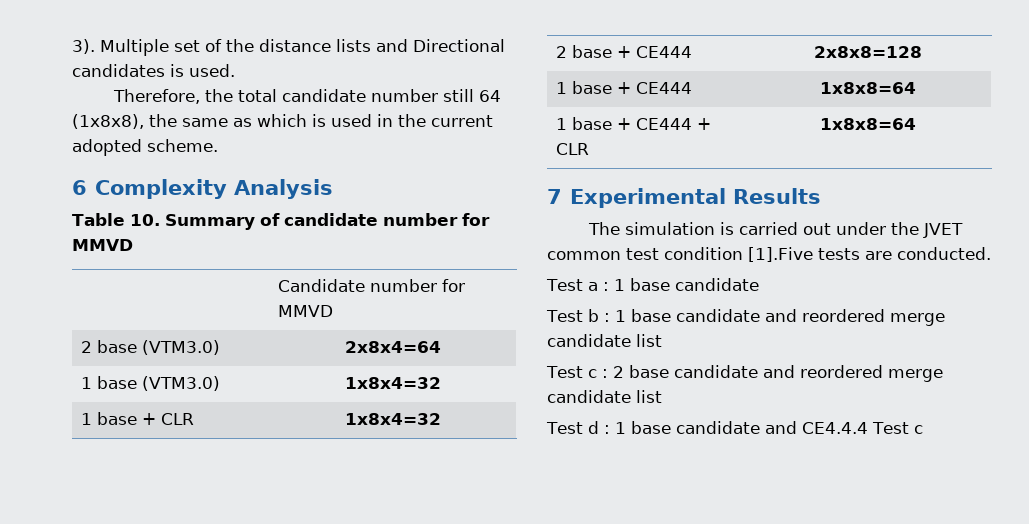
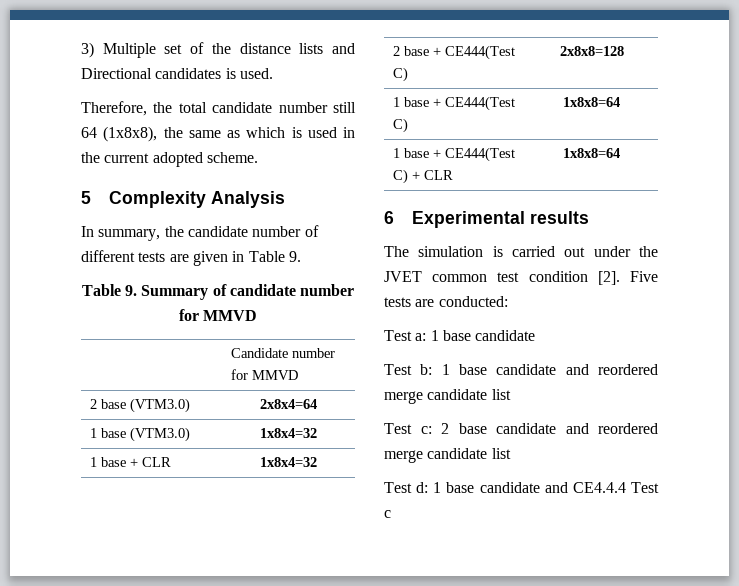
- 3). Multiple set of the distance lists and Directional candidates is used.
+ 3) Multiple set of the distance lists and Directional candidates is used.
- 6 Complexity Analysis
+ 5 Complexity Analysis
- Table 10. Summary of candidate number for MMVD
+ In summary, the candidate number of different tests are given in Table 9.
+ Table 9. Summary of candidate number for MMVD
- 2 base + CE444 | 2x8x8=128
+ 2 base + CE444(Test C) | 2x8x8=128
- 1 base + CE444 | 1x8x8=64
+ 1 base + CE444(Test C) | 1x8x8=64
- 1 base + CE444 + CLR | 1x8x8=64
+ 1 base + CE444(Test C) + CLR | 1x8x8=64
- 7 Experimental Results
+ 6 Experimental results
- The simulation is carried out under the JVET common test condition [1].Five tests are conducted.
- Test a : 1 base candidate
+ The simulation is carried out under the JVET common test condition [2]. Five tests are conducted:
+ Test a: 1 base candidate
- Test b : 1 base candidate and reordered merge candidate list
+ Test b: 1 base candidate and reordered merge candidate list
- Test c : 2 base candidate and reordered merge candidate list
+ Test c: 2 base candidate and reordered merge candidate list
- Test d : 1 base candidate and CE4.4.4 Test c
+ Test d: 1 base candidate and CE4.4.4 Test c

